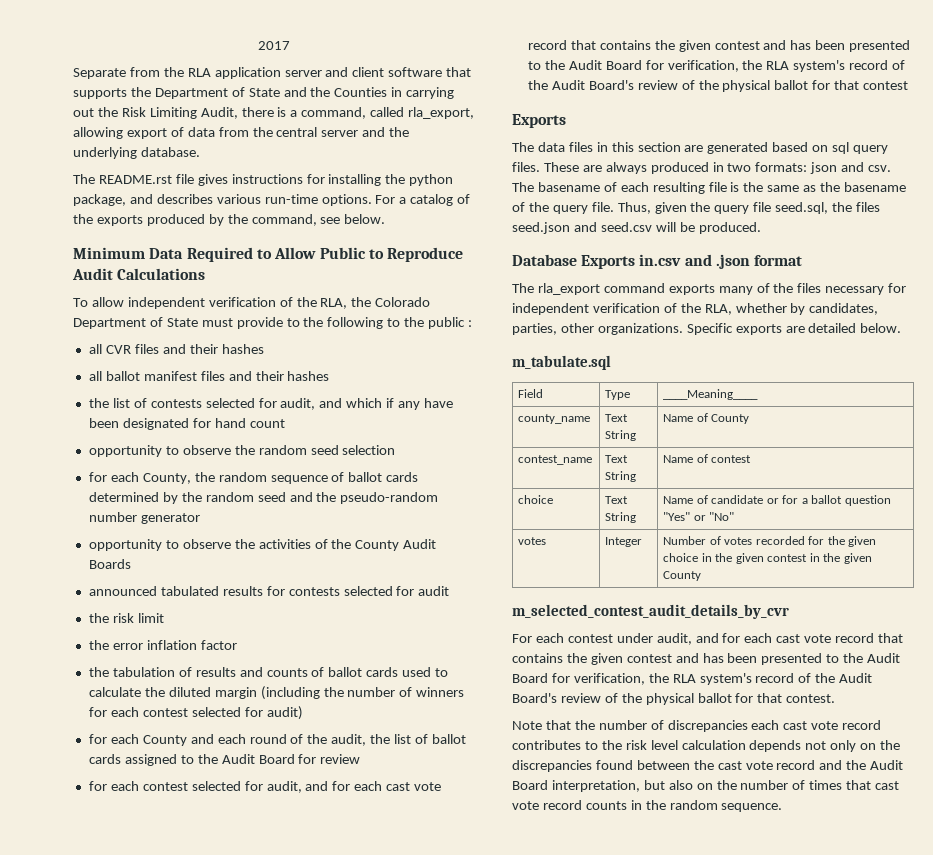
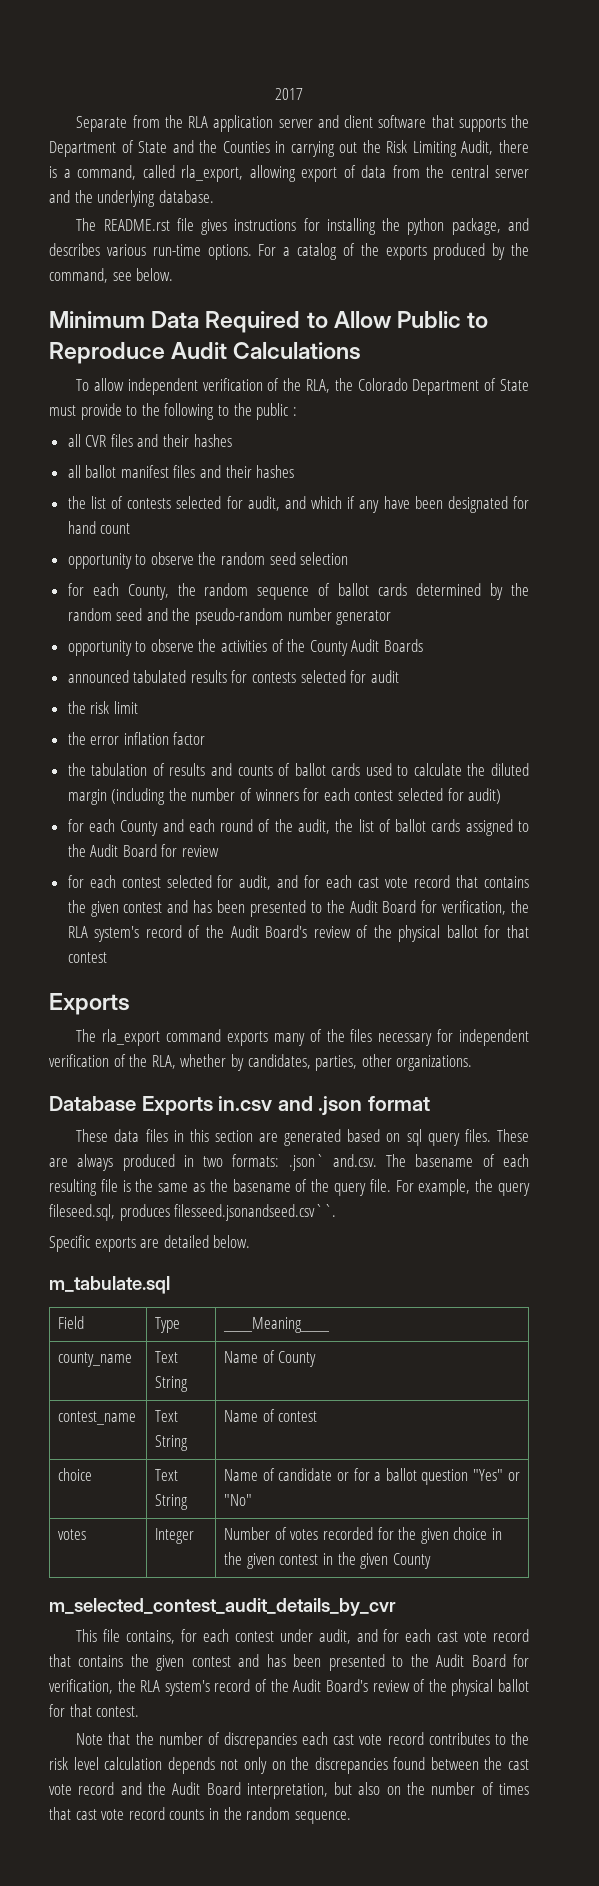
- The data files in this section are generated based on sql query files. These are always produced in two formats: json and csv. The basename of each resulting file is the same as the basename of the query file. Thus, given the query file seed.sql, the files seed.json and seed.csv will be produced.
- Database Exports in.csv and .json format
- The rla_export command exports many of the files necessary for independent verification of the RLA, whether by candidates, parties, other organizations. Specific exports are detailed below.
+ The rla_export command exports many of the files necessary for independent verification of the RLA, whether by candidates, parties, other organizations.
+ Database Exports in.csv and .json format
+ These data files in this section are generated based on sql query files. These are always produced in two formats: .json` and.csv. The basename of each resulting file is the same as the basename of the query file. For example, the query fileseed.sql, produces filesseed.jsonandseed.csv``.
+ Specific exports are detailed below.
- For each contest under audit, and for each cast vote record that contains the given contest and has been presented to the Audit Board for verification, the RLA system's record of the Audit Board's review of the physical ballot for that contest.
+ This file contains, for each contest under audit, and for each cast vote record that contains the given contest and has been presented to the Audit Board for verification, the RLA system's record of the Audit Board's review of the physical ballot for that contest.

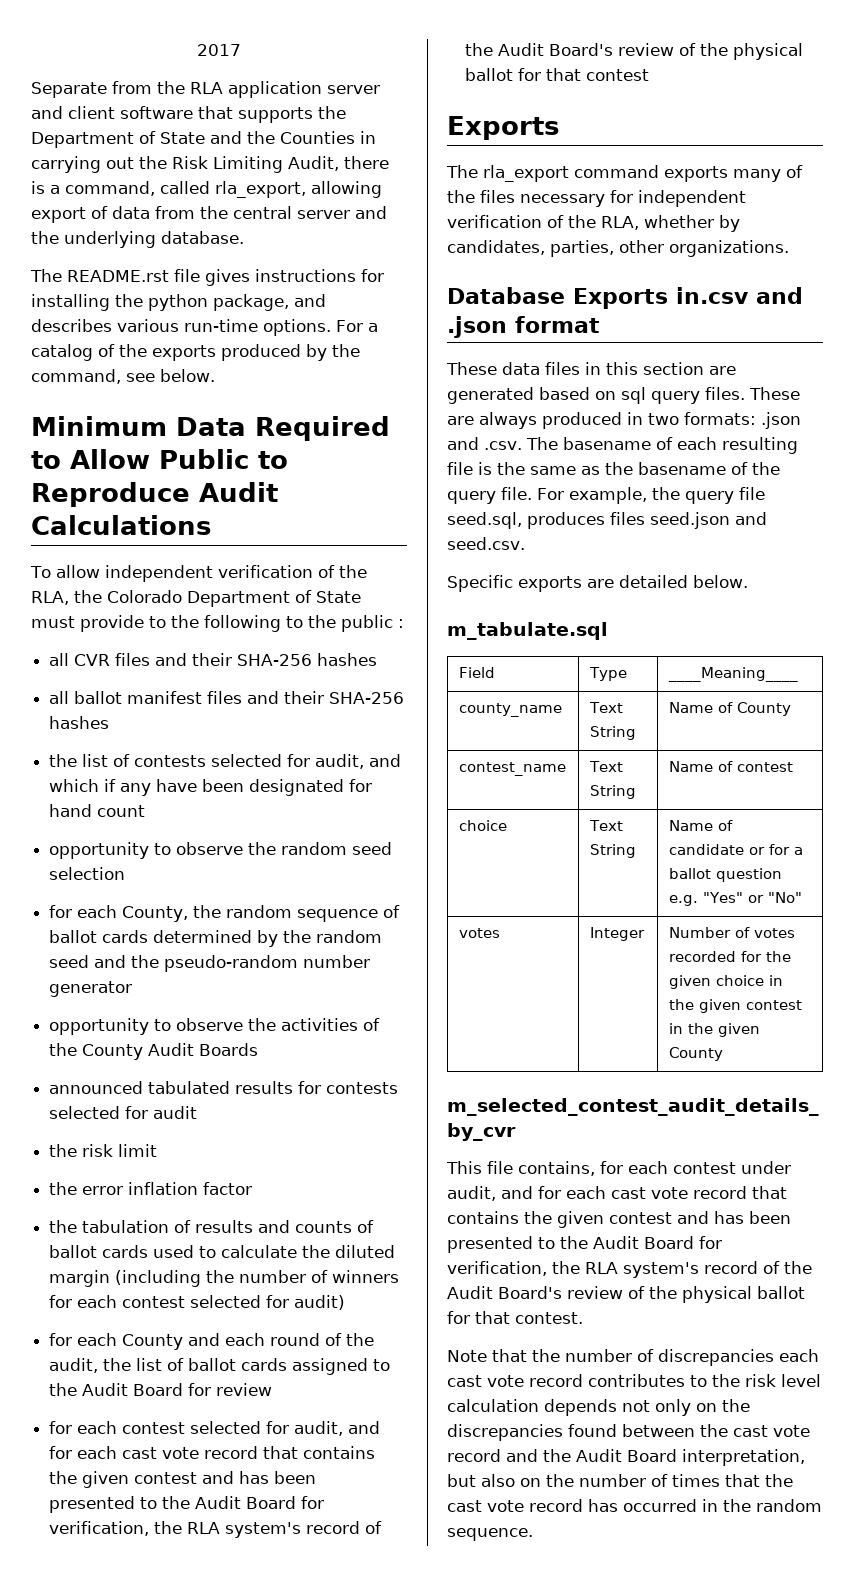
- all CVR files and their hashes
+ all CVR files and their SHA-256 hashes
- all ballot manifest files and their hashes
+ all ballot manifest files and their SHA-256 hashes
- These are always produced in two formats: .json` and.csv. The basename of each resulting file is the same as the basename of the query file.
+ These are always produced in two formats: .json and .csv. The basename of each resulting file is the same as the basename of the query file.
- For example, the query fileseed.sql, produces filesseed.jsonandseed.csv``.
+ For example, the query file seed.sql, produces files seed.json and seed.csv.
- choice | Text String | Name of candidate or for a ballot question "Yes" or "No"
+ choice | Text String | Name of candidate or for a ballot question e.g. "Yes" or "No"
- Note that the number of discrepancies each cast vote record contributes to the risk level calculation depends not only on the discrepancies found between the cast vote record and the Audit Board interpretation, but also on the number of times that cast vote record counts in the random sequence.
+ Note that the number of discrepancies each cast vote record contributes to the risk level calculation depends not only on the discrepancies found between the cast vote record and the Audit Board interpretation, but also on the number of times that the cast vote record has occurred in the random sequence.

